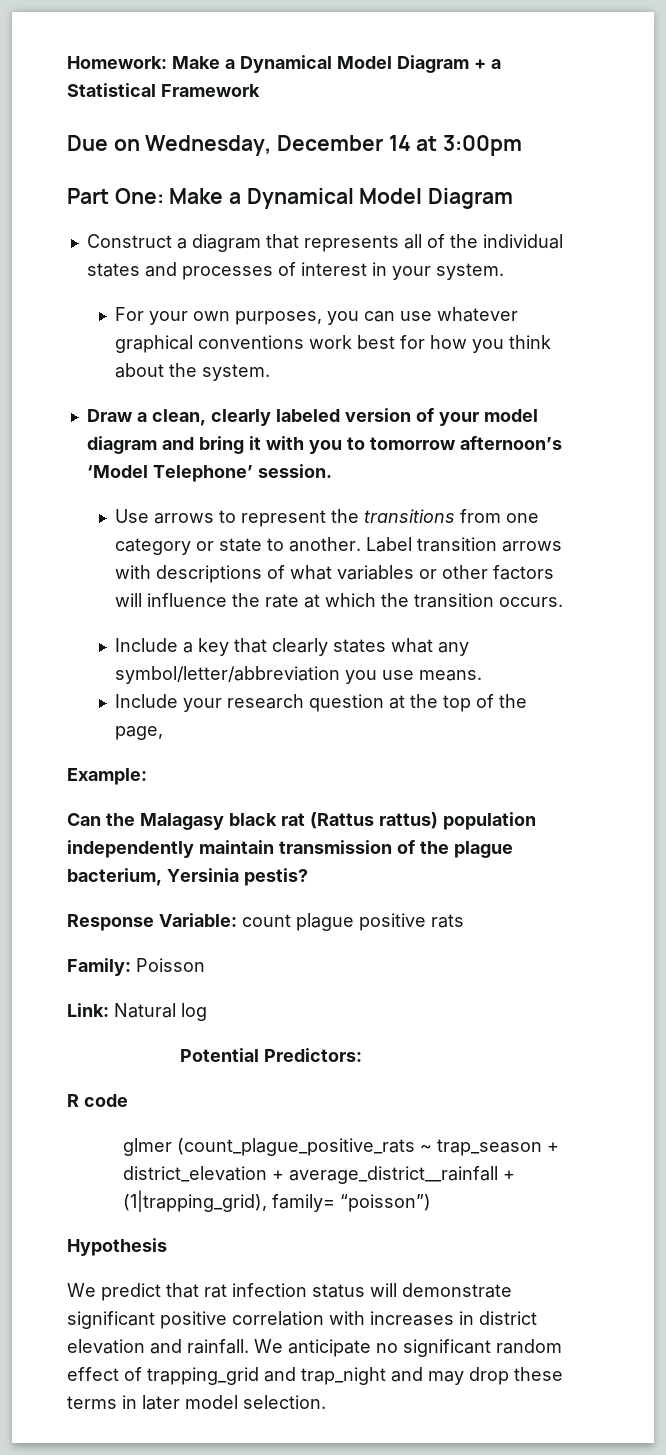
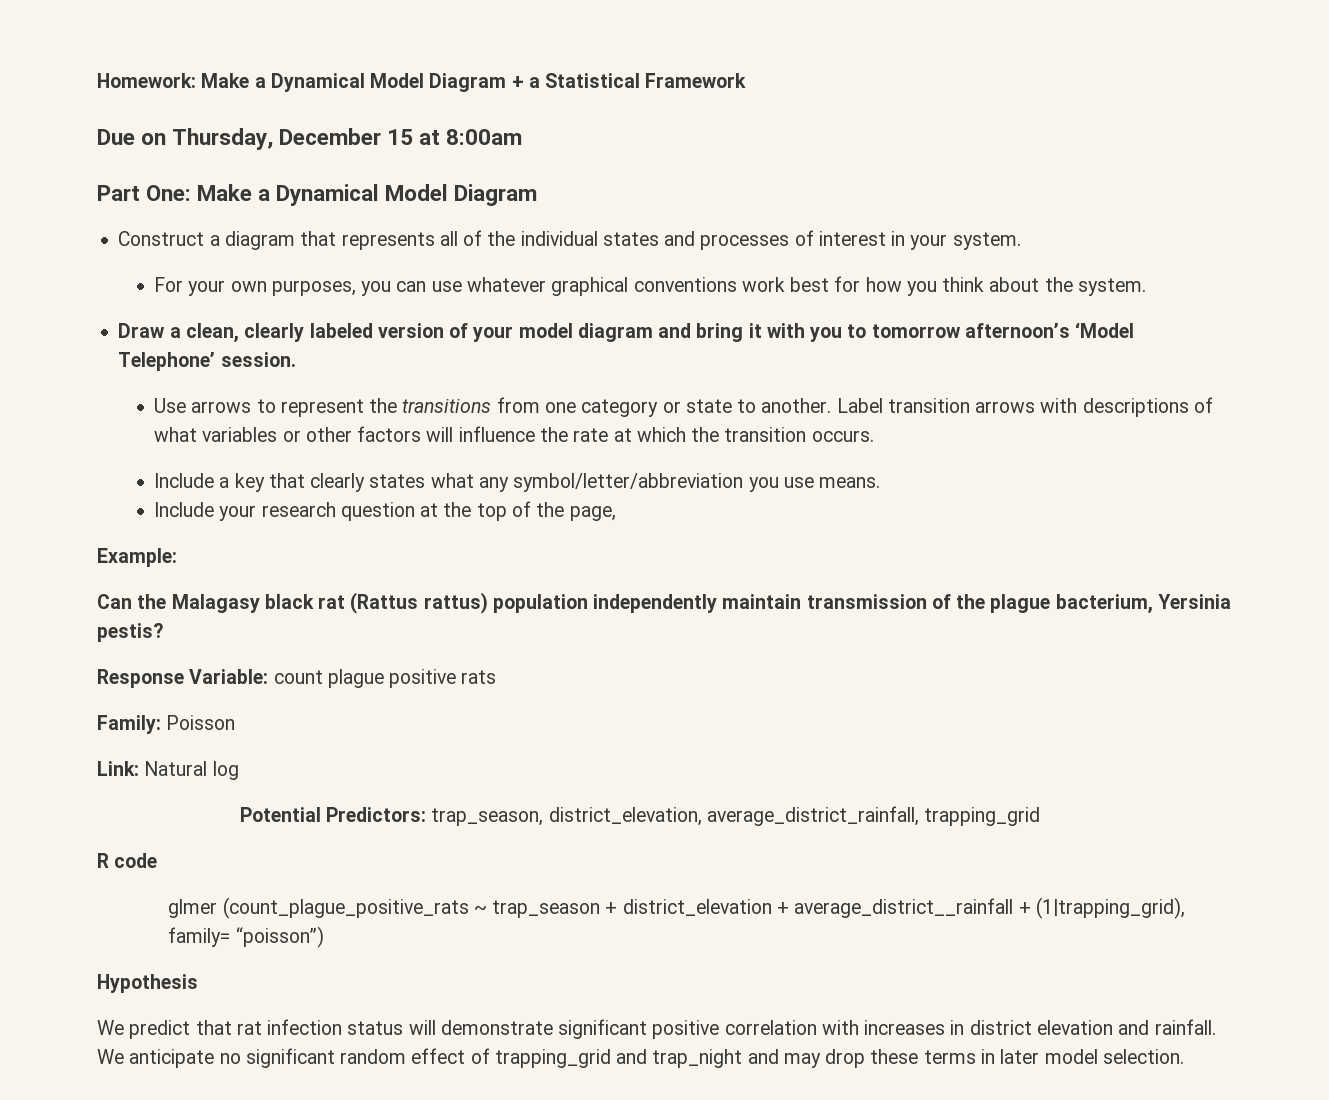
- Due on Wednesday, December 14 at 3:00pm
+ Due on Thursday, December 15 at 8:00am
- Potential Predictors:
+ Potential Predictors: trap_season, district_elevation, average_district_rainfall, trapping_grid

